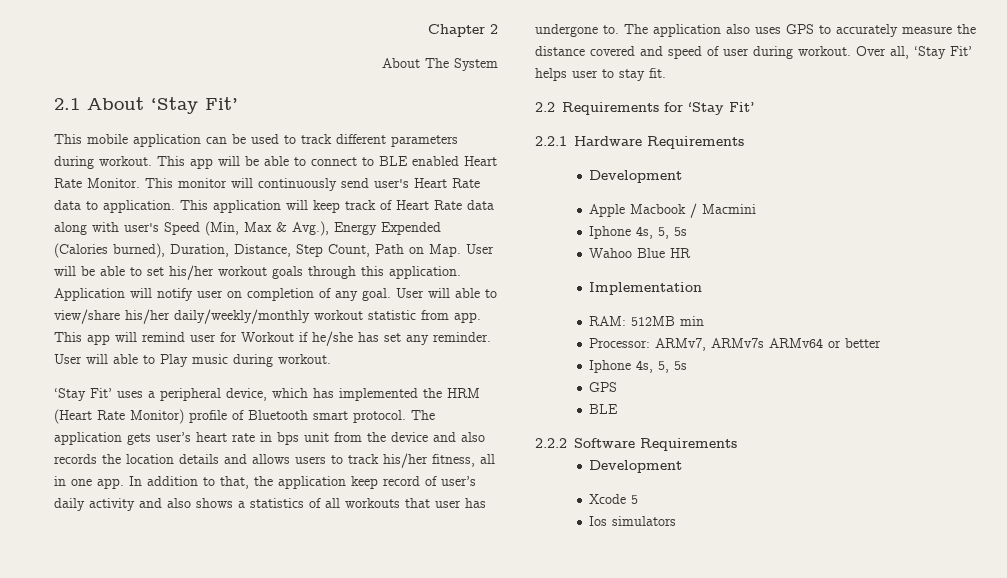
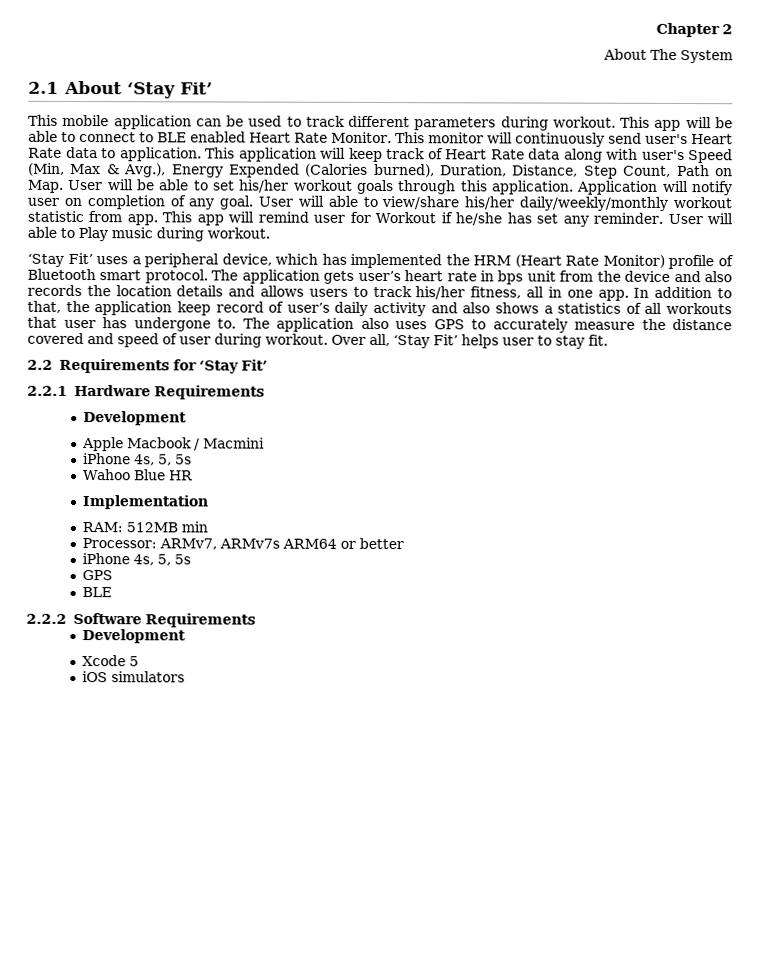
  Apple Macbook / Macmini
- Iphone 4s, 5, 5s
+ iPhone 4s, 5, 5s
- Processor: ARMv7, ARMv7s ARMv64 or better
- Iphone 4s, 5, 5s
+ Processor: ARMv7, ARMv7s ARM64 or better
+ iPhone 4s, 5, 5s
- Ios simulators
+ iOS simulators

